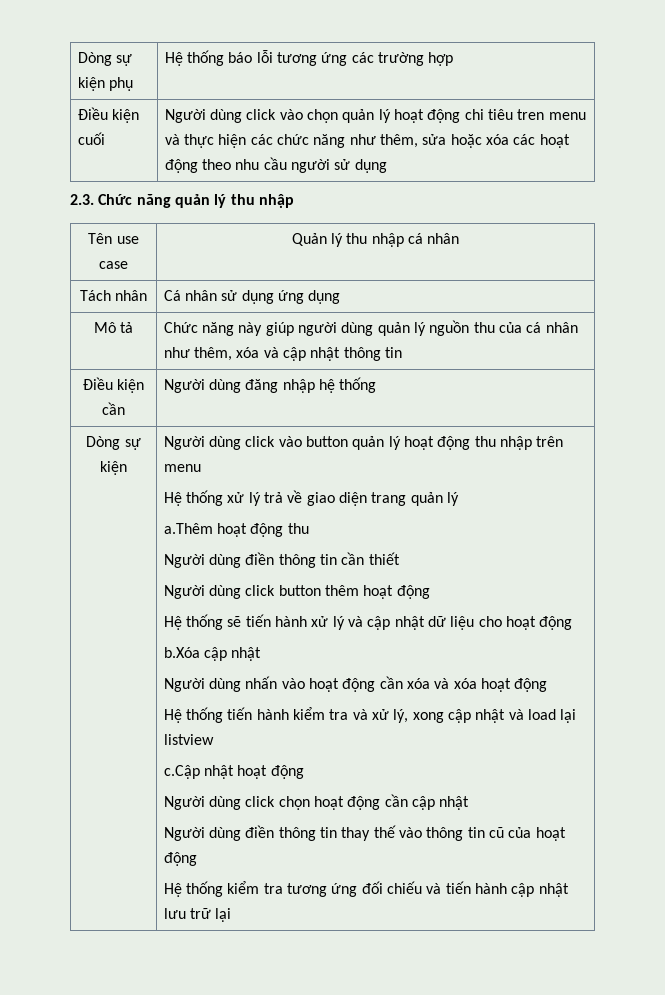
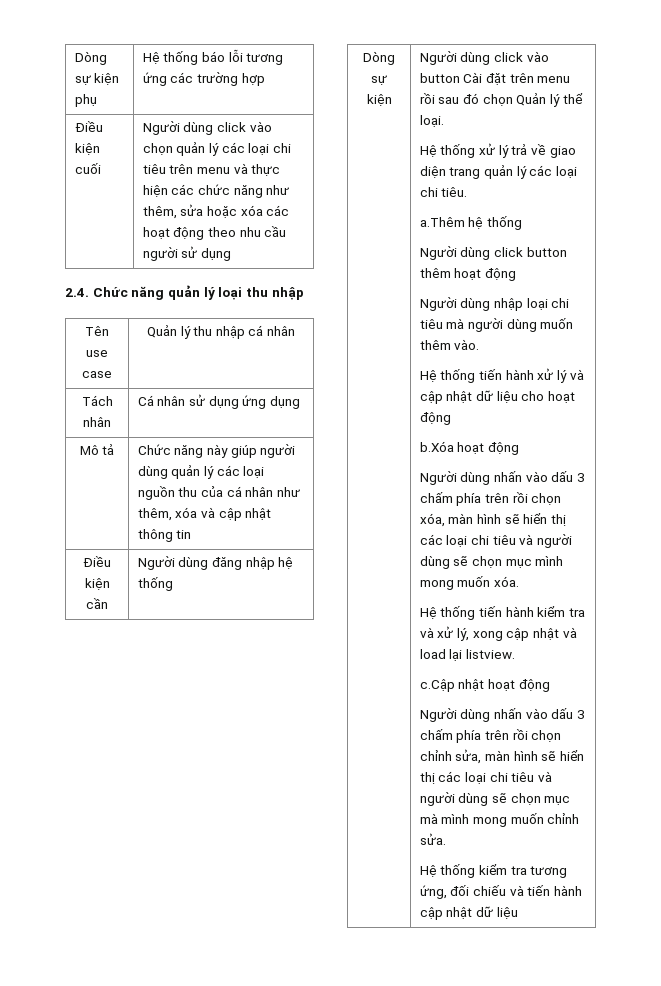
- Điều kiện cuối | Người dùng click vào chọn quản lý hoạt động chi tiêu tren menu và thực hiện các chức năng như thêm, sửa hoặc xóa các hoạt động theo nhu cầu người sử dụng
+ Điều kiện cuối | Người dùng click vào chọn quản lý các loại chi tiêu trên menu và thực hiện các chức năng như thêm, sửa hoặc xóa các hoạt động theo nhu cầu người sử dụng
- 2.3. Chức năng quản lý thu nhập
+ 2.4. Chức năng quản lý loại thu nhập
- Mô tả | Chức năng này giúp người dùng quản lý nguồn thu của cá nhân như thêm, xóa và cập nhật thông tin
+ Mô tả | Chức năng này giúp người dùng quản lý các loại nguồn thu của cá nhân như thêm, xóa và cập nhật thông tin
- Người dùng click vào button quản lý hoạt động thu nhập trên menu
+ Người dùng click vào button Cài đặt trên menu rồi sau đó chọn Quản lý thể loại.
- Hệ thống xử lý trả về giao diện trang quản lý
- a.Thêm hoạt động thu
- Người dùng điền thông tin cần thiết
+ Hệ thống xử lý trả về giao diện trang quản lý các loại chi tiêu.
+ a.Thêm hệ thống
- Hệ thống sẽ tiến hành xử lý và cập nhật dữ liệu cho hoạt động
+ Người dùng nhập loại chi tiêu mà người dùng muốn thêm vào.
+ Hệ thống tiến hành xử lý và cập nhật dữ liệu cho hoạt động
- b.Xóa cập nhật
- Người dùng nhấn vào hoạt động cần xóa và xóa hoạt động
+ b.Xóa hoạt động
+ Người dùng nhấn vào dấu 3 chấm phía trên rồi chọn xóa, màn hình sẽ hiển thị các loại chi tiêu và người dùng sẽ chọn mục mình mong muốn xóa.
- Hệ thống tiến hành kiểm tra và xử lý, xong cập nhật và load lại listview
+ Hệ thống tiến hành kiểm tra và xử lý, xong cập nhật và load lại listview.
- Người dùng click chọn hoạt động cần cập nhật
- Người dùng điền thông tin thay thế vào thông tin cũ của hoạt động
+ Người dùng nhấn vào dấu 3 chấm phía trên rồi chọn chỉnh sửa, màn hình sẽ hiển thị các loại chi tiêu và người dùng sẽ chọn mục mà mình mong muốn chỉnh sửa.
- Hệ thống kiểm tra tương ứng đối chiếu và tiến hành cập nhật lưu trữ lại
+ Hệ thống kiểm tra tương ứng, đối chiếu và tiến hành cập nhật dữ liệu

